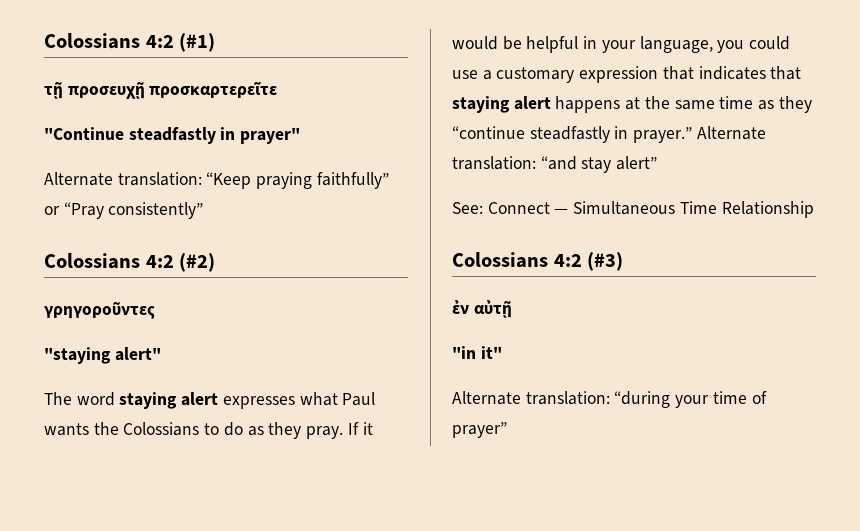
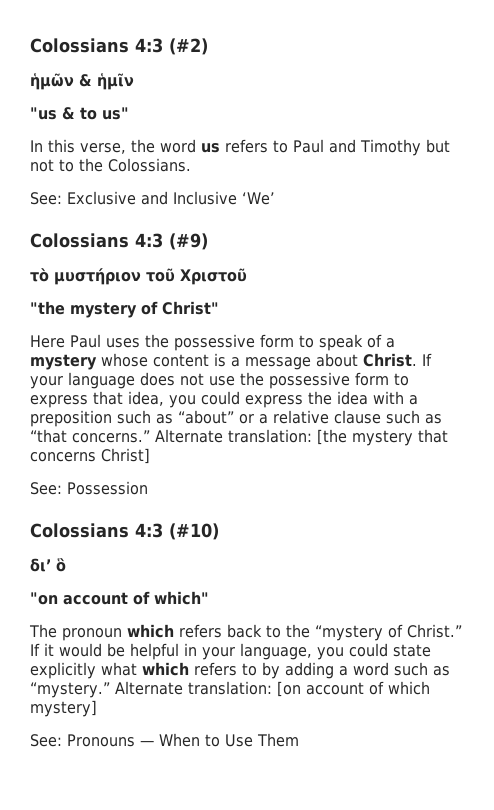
- Colossians 4:2 (#1)
- τῇ προσευχῇ προσκαρτερεῖτε
- "Continue steadfastly in prayer"
- Alternate translation: “Keep praying faithfully” or “Pray consistently”
- Colossians 4:2 (#2)
- γρηγοροῦντες
- "staying alert"
- The word staying alert expresses what Paul wants the Colossians to do as they pray.
+ Colossians 4:3 (#2)
+ ἡμῶν & ἡμῖν
+ "us & to us"
+ In this verse, the word us refers to Paul and Timothy but not to the Colossians.
+ See: Exclusive and Inclusive ‘We’
+ Colossians 4:3 (#9)
+ τὸ μυστήριον τοῦ Χριστοῦ
+ "the mystery of Christ"
+ Here Paul uses the possessive form to speak of a mystery whose content is a message about Christ. If your language does not use the possessive form to express that idea, you could express the idea with a preposition such as “about” or a relative clause such as “that concerns.” Alternate translation: [the mystery that concerns Christ]
+ See: Possession
+ Colossians 4:3 (#10)
+ δι’ ὃ
+ "on account of which"
+ The pronoun which refers back to the “mystery of Christ.”
- If it would be helpful in your language, you could use a customary expression that indicates that staying alert happens at the same time as they “continue steadfastly in prayer.” Alternate translation: “and stay alert”
- See: Connect — Simultaneous Time Relationship
- Colossians 4:2 (#3)
- ἐν αὐτῇ
- "in it"
- Alternate translation: “during your time of prayer”
+ If it would be helpful in your language, you could state explicitly what which refers to by adding a word such as “mystery.” Alternate translation: [on account of which mystery]
+ See: Pronouns — When to Use Them

